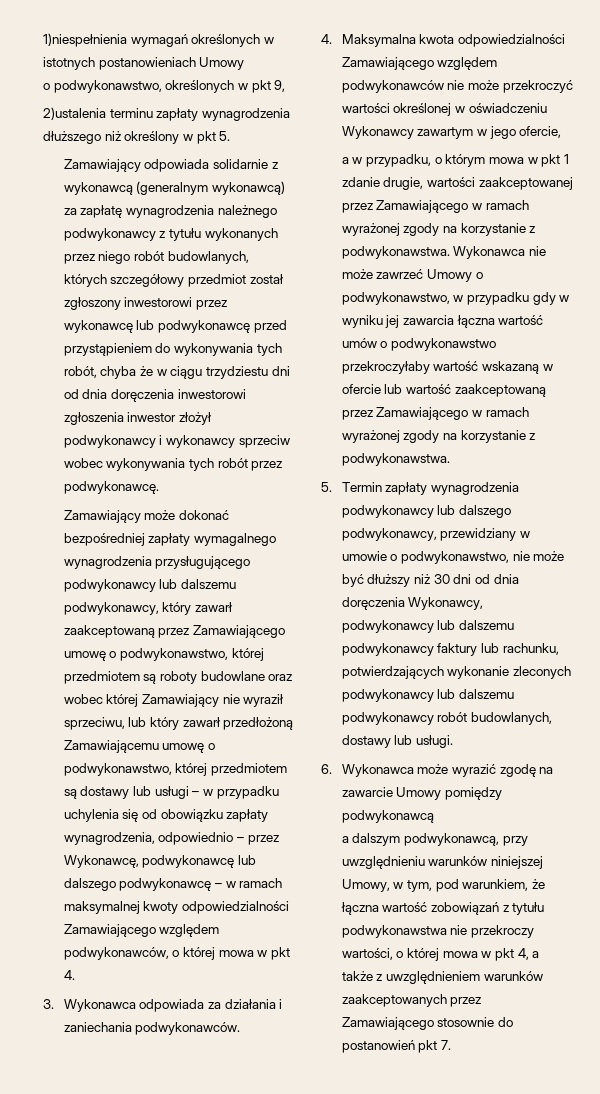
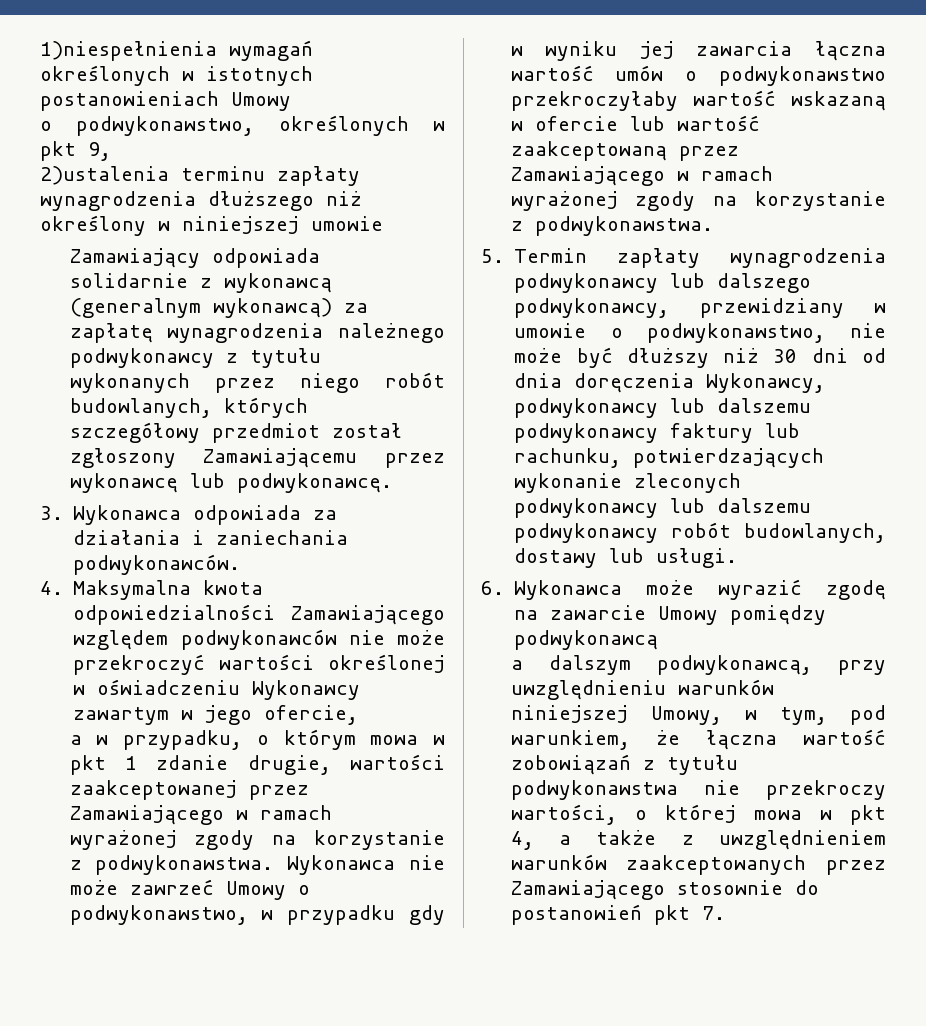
- 2)ustalenia terminu zapłaty wynagrodzenia dłuższego niż określony w pkt 5.
+ 2)ustalenia terminu zapłaty wynagrodzenia dłuższego niż określony w niniejszej umowie
- Zamawiający odpowiada solidarnie z wykonawcą (generalnym wykonawcą) za zapłatę wynagrodzenia należnego podwykonawcy z tytułu wykonanych przez niego robót budowlanych, których szczegółowy przedmiot został zgłoszony inwestorowi przez wykonawcę lub podwykonawcę przed przystąpieniem do wykonywania tych robót, chyba że w ciągu trzydziestu dni od dnia doręczenia inwestorowi zgłoszenia inwestor złożył podwykonawcy i wykonawcy sprzeciw wobec wykonywania tych robót przez podwykonawcę.
- Zamawiający może dokonać bezpośredniej zapłaty wymagalnego wynagrodzenia przysługującego podwykonawcy lub dalszemu podwykonawcy, który zawarł zaakceptowaną przez Zamawiającego umowę o podwykonawstwo, której przedmiotem są roboty budowlane oraz wobec której Zamawiający nie wyraził sprzeciwu, lub który zawarł przedłożoną Zamawiającemu umowę o podwykonawstwo, której przedmiotem są dostawy lub usługi – w przypadku uchylenia się od obowiązku zapłaty wynagrodzenia, odpowiednio – przez Wykonawcę, podwykonawcę lub dalszego podwykonawcę – w ramach maksymalnej kwoty odpowiedzialności Zamawiającego względem podwykonawców, o której mowa w pkt 4.
+ Zamawiający odpowiada solidarnie z wykonawcą (generalnym wykonawcą) za zapłatę wynagrodzenia należnego podwykonawcy z tytułu wykonanych przez niego robót budowlanych, których szczegółowy przedmiot został zgłoszony Zamawiającemu przez wykonawcę lub podwykonawcę.

